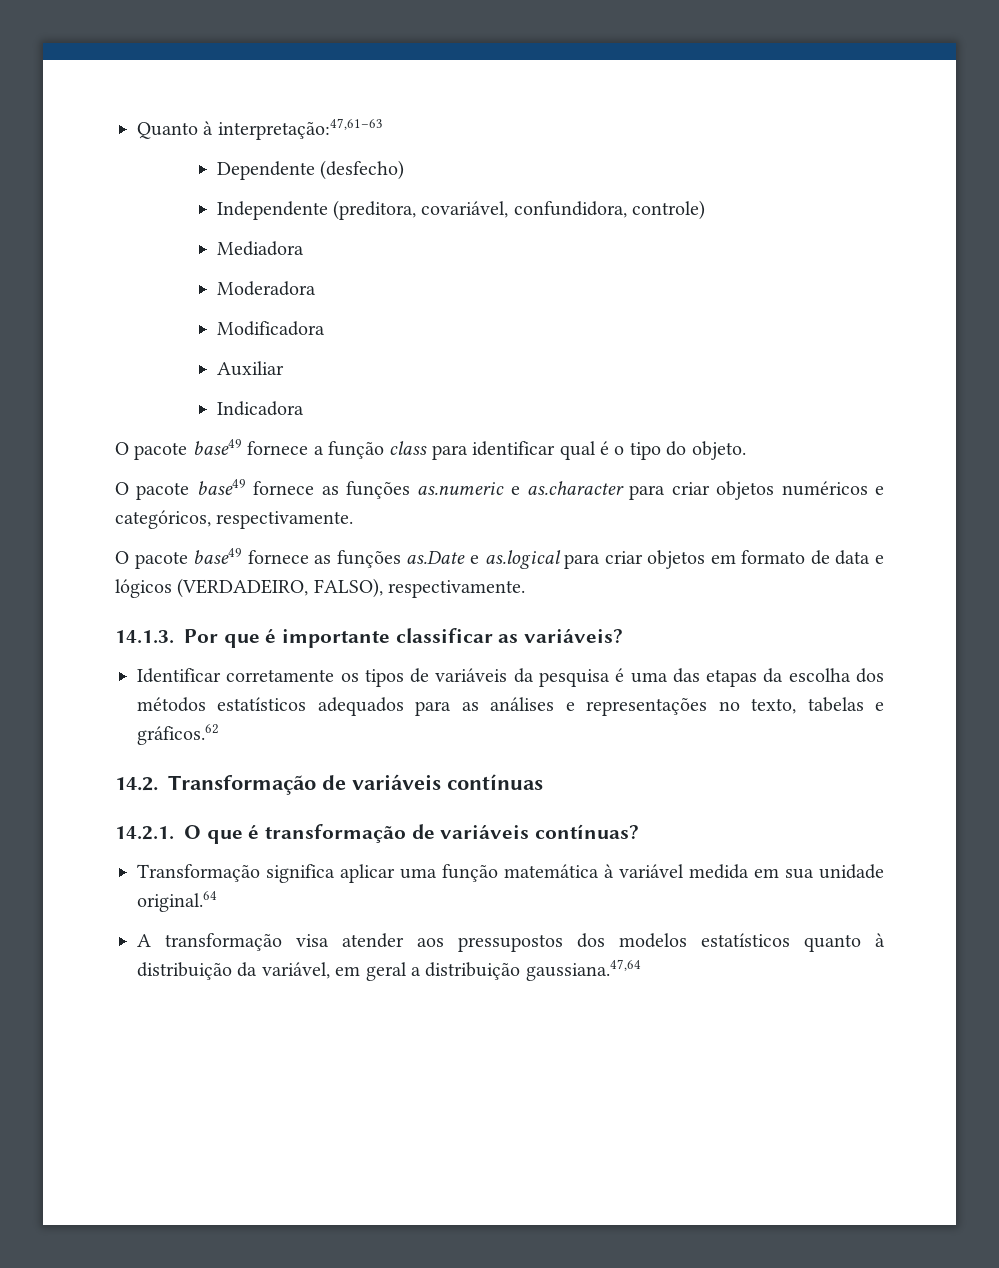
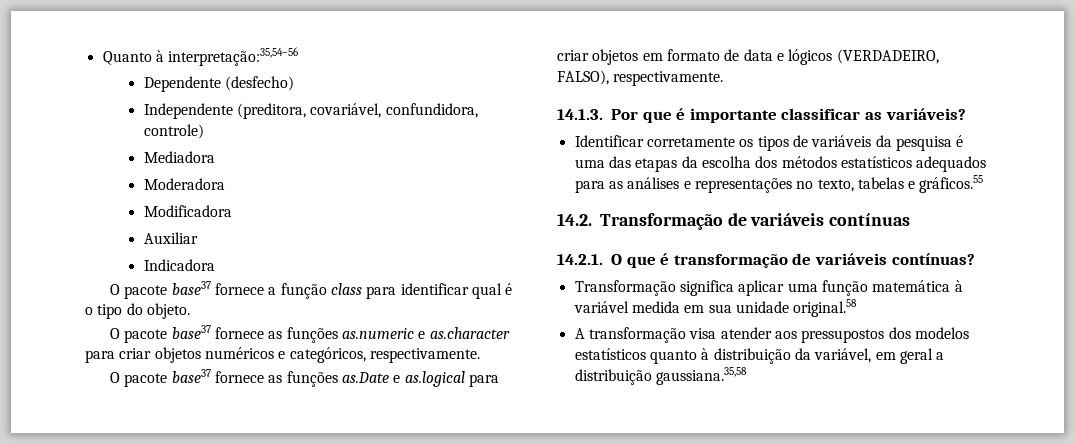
- Quanto à interpretação:47,61–63
+ Quanto à interpretação:35,54–56
- O pacote base49 fornece a função class para identificar qual é o tipo do objeto.
+ O pacote base37 fornece a função class para identificar qual é o tipo do objeto.
- O pacote base49 fornece as funções as.numeric e as.character para criar objetos numéricos e categóricos, respectivamente.
+ O pacote base37 fornece as funções as.numeric e as.character para criar objetos numéricos e categóricos, respectivamente.
- O pacote base49 fornece as funções as.Date e as.logical para criar objetos em formato de data e lógicos (VERDADEIRO, FALSO), respectivamente.
+ O pacote base37 fornece as funções as.Date e as.logical para criar objetos em formato de data e lógicos (VERDADEIRO, FALSO), respectivamente.
- Identificar corretamente os tipos de variáveis da pesquisa é uma das etapas da escolha dos métodos estatísticos adequados para as análises e representações no texto, tabelas e gráficos.62
+ Identificar corretamente os tipos de variáveis da pesquisa é uma das etapas da escolha dos métodos estatísticos adequados para as análises e representações no texto, tabelas e gráficos.55
- Transformação significa aplicar uma função matemática à variável medida em sua unidade original.64
+ Transformação significa aplicar uma função matemática à variável medida em sua unidade original.58
- A transformação visa atender aos pressupostos dos modelos estatísticos quanto à distribuição da variável, em geral a distribuição gaussiana.47,64
+ A transformação visa atender aos pressupostos dos modelos estatísticos quanto à distribuição da variável, em geral a distribuição gaussiana.35,58

